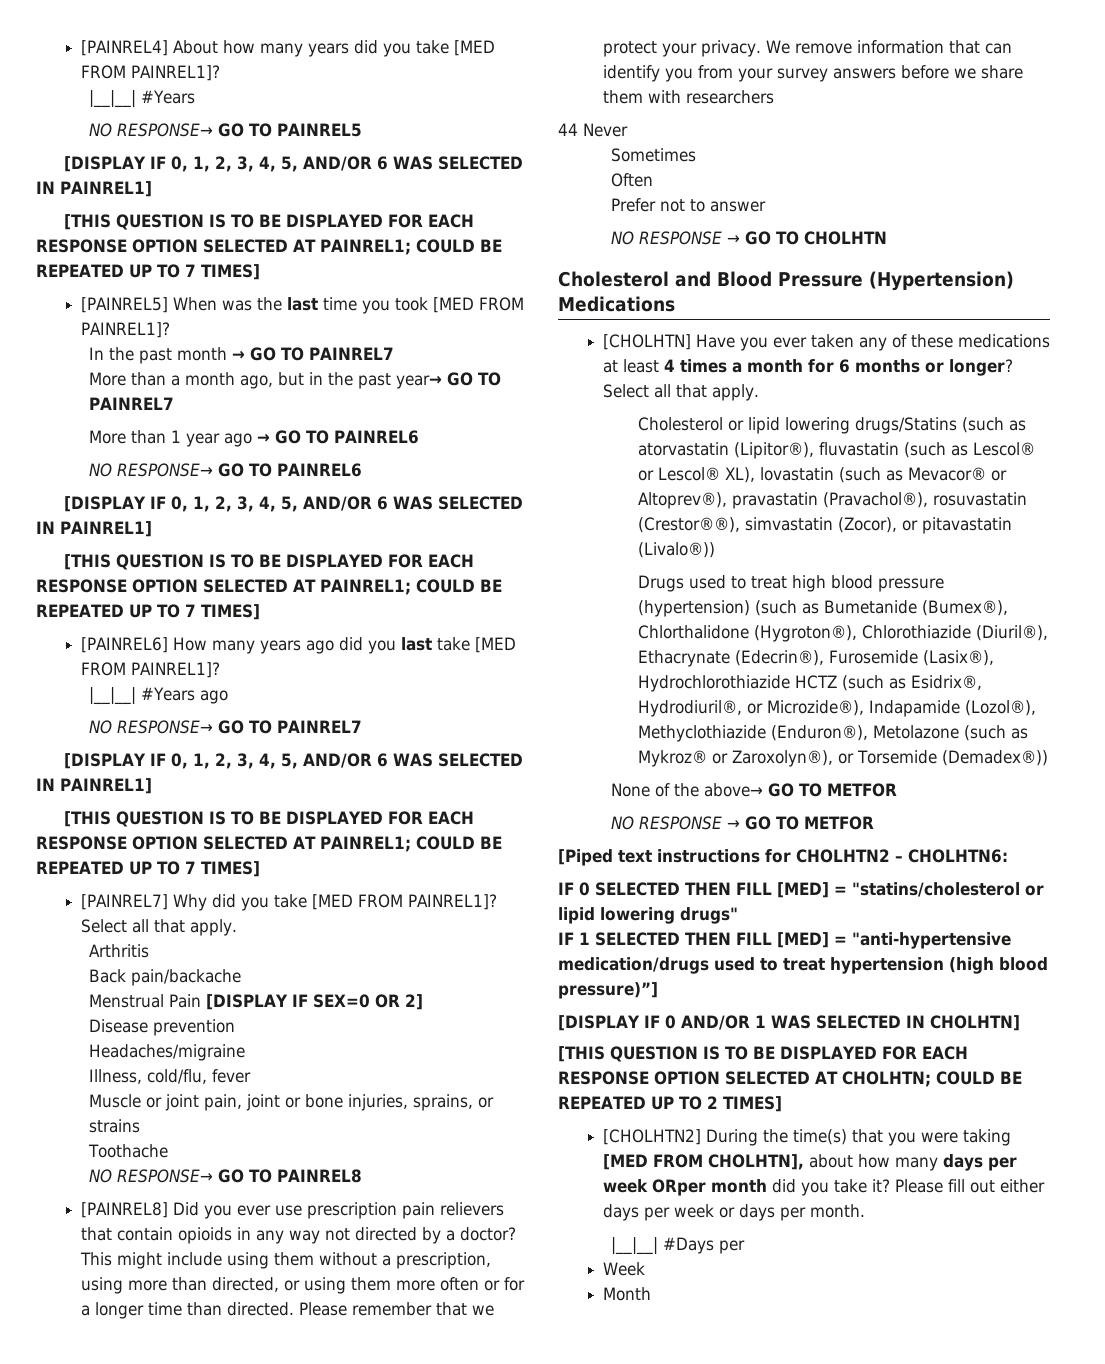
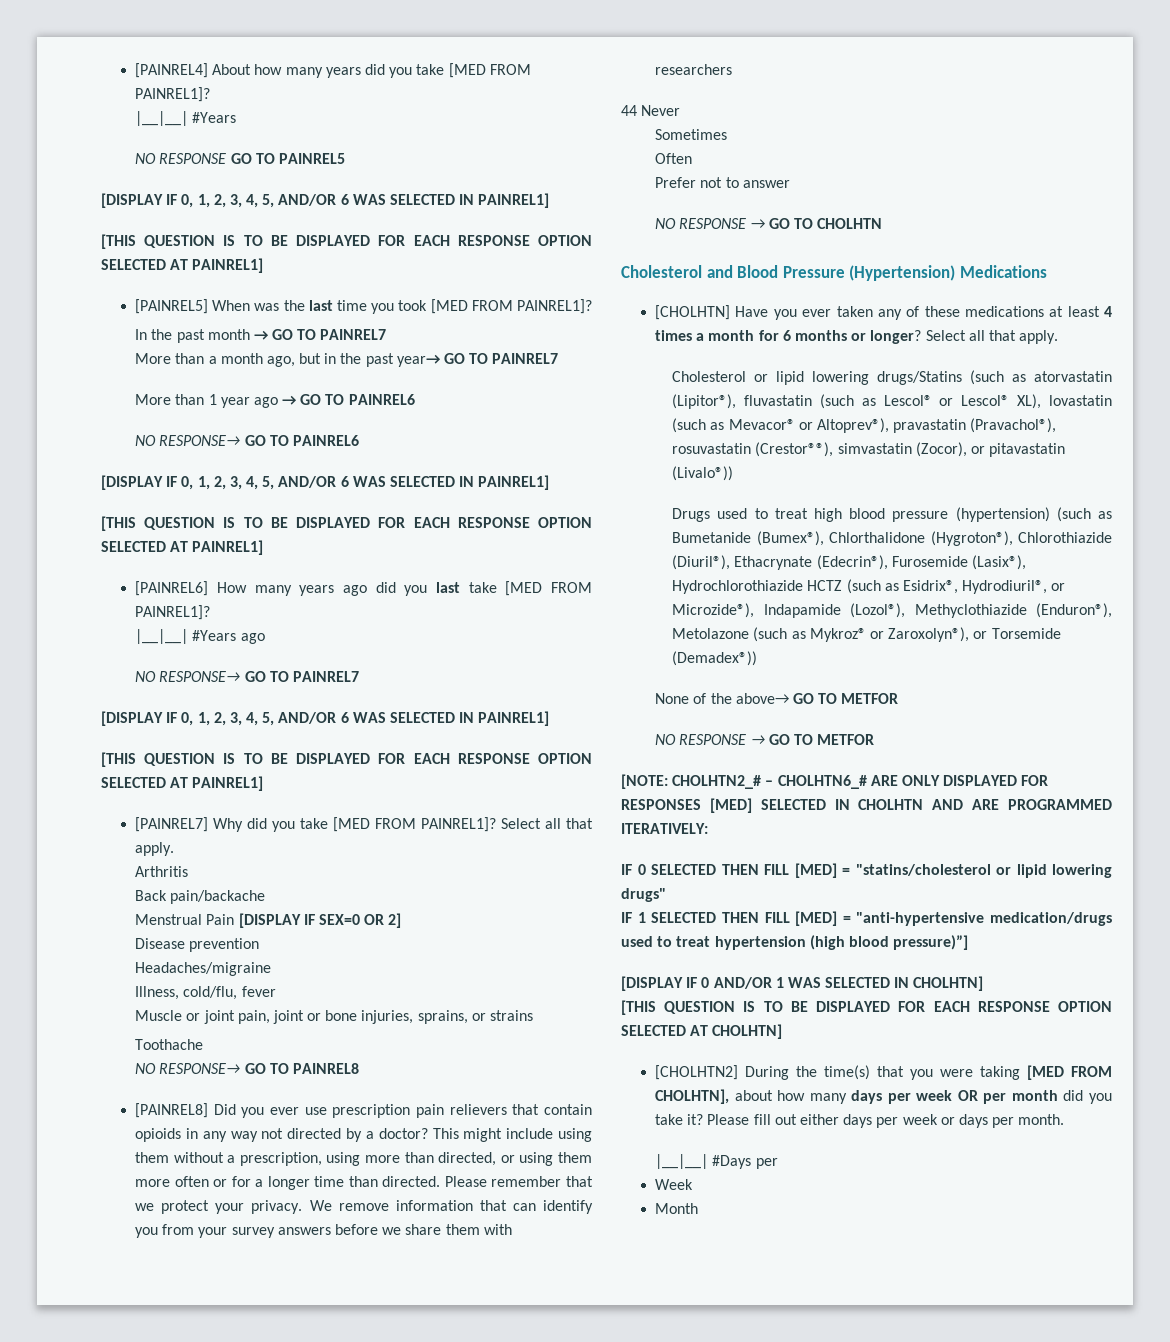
- NO RESPONSE→ GO TO PAINREL5
+ NO RESPONSE GO TO PAINREL5
  [DISPLAY IF 0, 1, 2, 3, 4, 5, AND/OR 6 WAS SELECTED IN PAINREL1]
- [THIS QUESTION IS TO BE DISPLAYED FOR EACH RESPONSE OPTION SELECTED AT PAINREL1; COULD BE REPEATED UP TO 7 TIMES]
+ [THIS QUESTION IS TO BE DISPLAYED FOR EACH RESPONSE OPTION SELECTED AT PAINREL1]
  NO RESPONSE→ GO TO PAINREL6
  [DISPLAY IF 0, 1, 2, 3, 4, 5, AND/OR 6 WAS SELECTED IN PAINREL1]
- [THIS QUESTION IS TO BE DISPLAYED FOR EACH RESPONSE OPTION SELECTED AT PAINREL1; COULD BE REPEATED UP TO 7 TIMES]
+ [THIS QUESTION IS TO BE DISPLAYED FOR EACH RESPONSE OPTION SELECTED AT PAINREL1]
  NO RESPONSE→ GO TO PAINREL7
  [DISPLAY IF 0, 1, 2, 3, 4, 5, AND/OR 6 WAS SELECTED IN PAINREL1]
- [THIS QUESTION IS TO BE DISPLAYED FOR EACH RESPONSE OPTION SELECTED AT PAINREL1; COULD BE REPEATED UP TO 7 TIMES]
+ [THIS QUESTION IS TO BE DISPLAYED FOR EACH RESPONSE OPTION SELECTED AT PAINREL1]
- [Piped text instructions for CHOLHTN2 – CHOLHTN6:
+ [NOTE: CHOLHTN2_# – CHOLHTN6_# ARE ONLY DISPLAYED FOR RESPONSES [MED] SELECTED IN CHOLHTN AND ARE PROGRAMMED ITERATIVELY:
- [THIS QUESTION IS TO BE DISPLAYED FOR EACH RESPONSE OPTION SELECTED AT CHOLHTN; COULD BE REPEATED UP TO 2 TIMES]
+ [THIS QUESTION IS TO BE DISPLAYED FOR EACH RESPONSE OPTION SELECTED AT CHOLHTN]
- [CHOLHTN2] During the time(s) that you were taking [MED FROM CHOLHTN], about how many days per week ORper month did you take it?
+ [CHOLHTN2] During the time(s) that you were taking [MED FROM CHOLHTN], about how many days per week OR per month did you take it?

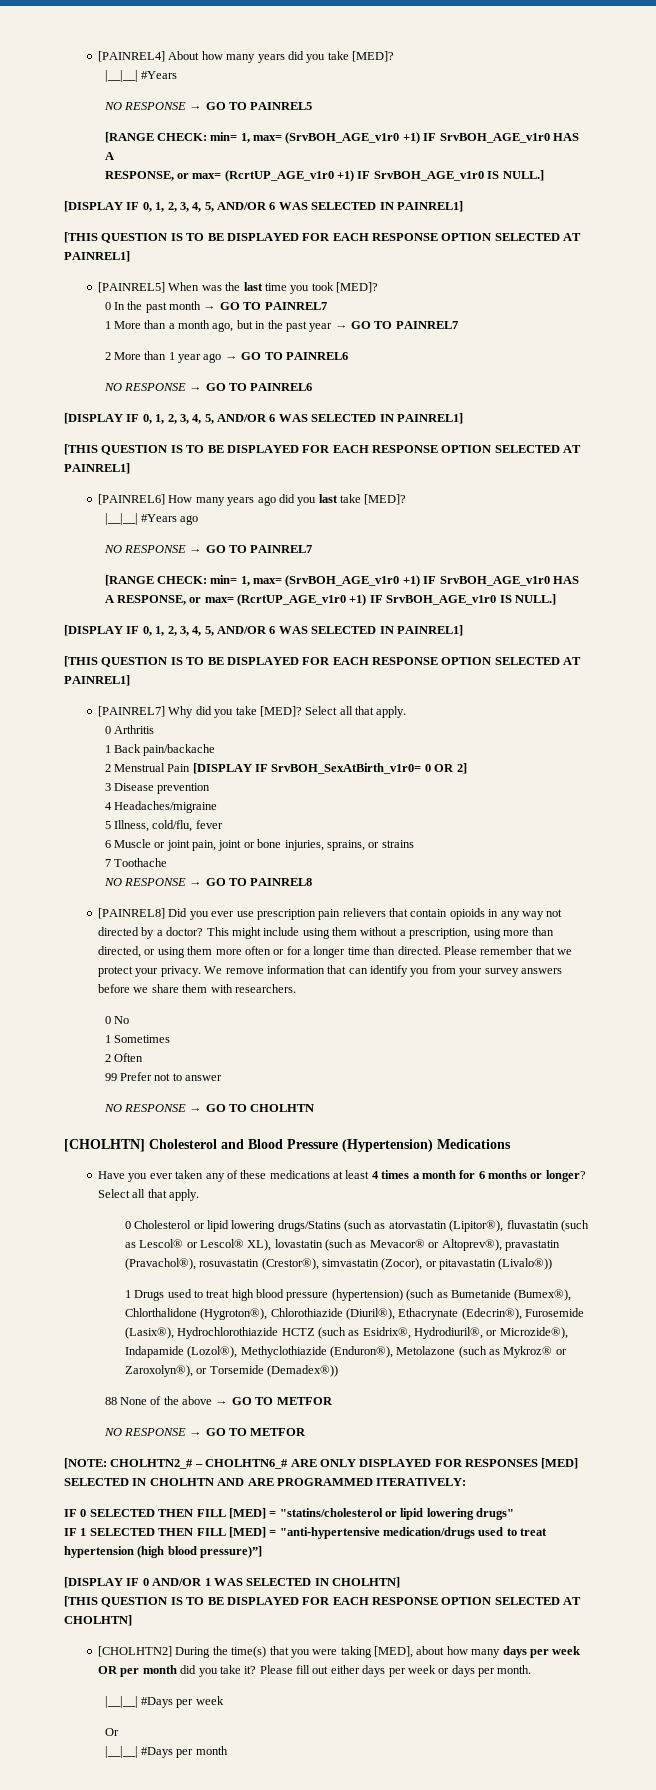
- [PAINREL4] About how many years did you take [MED FROM PAINREL1]?
+ [PAINREL4] About how many years did you take [MED]?
- NO RESPONSE GO TO PAINREL5
+ NO RESPONSE → GO TO PAINREL5
+ [RANGE CHECK: min= 1, max= (SrvBOH_AGE_v1r0 +1) IF SrvBOH_AGE_v1r0 HAS A
+ RESPONSE, or max= (RcrtUP_AGE_v1r0 +1) IF SrvBOH_AGE_v1r0 IS NULL.]
- [PAINREL5] When was the last time you took [MED FROM PAINREL1]?
- In the past month → GO TO PAINREL7
+ [PAINREL5] When was the last time you took [MED]?
+ 0 In the past month → GO TO PAINREL7
- More than a month ago, but in the past year→ GO TO PAINREL7
- More than 1 year ago → GO TO PAINREL6
+ 1 More than a month ago, but in the past year → GO TO PAINREL7
+ 2 More than 1 year ago → GO TO PAINREL6
- NO RESPONSE→ GO TO PAINREL6
+ NO RESPONSE → GO TO PAINREL6
- [PAINREL6] How many years ago did you last take [MED FROM PAINREL1]?
+ [PAINREL6] How many years ago did you last take [MED]?
- NO RESPONSE→ GO TO PAINREL7
+ NO RESPONSE → GO TO PAINREL7
+ [RANGE CHECK: min= 1, max= (SrvBOH_AGE_v1r0 +1) IF SrvBOH_AGE_v1r0 HAS A RESPONSE, or max= (RcrtUP_AGE_v1r0 +1) IF SrvBOH_AGE_v1r0 IS NULL.]
- [PAINREL7] Why did you take [MED FROM PAINREL1]? Select all that apply.
- Arthritis
+ [PAINREL7] Why did you take [MED]? Select all that apply.
+ 0 Arthritis
- Back pain/backache
+ 1 Back pain/backache
- Menstrual Pain [DISPLAY IF SEX=0 OR 2]
+ 2 Menstrual Pain [DISPLAY IF SrvBOH_SexAtBirth_v1r0= 0 OR 2]
- Disease prevention
+ 3 Disease prevention
- Headaches/migraine
+ 4 Headaches/migraine
- Illness, cold/flu, fever
+ 5 Illness, cold/flu, fever
- Muscle or joint pain, joint or bone injuries, sprains, or strains
+ 6 Muscle or joint pain, joint or bone injuries, sprains, or strains
- Toothache
+ 7 Toothache
- NO RESPONSE→ GO TO PAINREL8
+ NO RESPONSE → GO TO PAINREL8
- We remove information that can identify you from your survey answers before we share them with researchers
- 44 Never
- Sometimes
+ We remove information that can identify you from your survey answers before we share them with researchers.
+ 0 No
+ 1 Sometimes
- Often
+ 2 Often
- Prefer not to answer
+ 99 Prefer not to answer
- Cholesterol and Blood Pressure (Hypertension) Medications
+ [CHOLHTN] Cholesterol and Blood Pressure (Hypertension) Medications
- [CHOLHTN] Have you ever taken any of these medications at least 4 times a month for 6 months or longer?
+ Have you ever taken any of these medications at least 4 times a month for 6 months or longer?
- Cholesterol or lipid lowering drugs/Statins (such as atorvastatin (Lipitor®), fluvastatin (such as Lescol® or Lescol® XL), lovastatin (such as Mevacor® or Altoprev®), pravastatin (Pravachol®), rosuvastatin (Crestor®®), simvastatin (Zocor), or pitavastatin (Livalo®))
+ 0 Cholesterol or lipid lowering drugs/Statins (such as atorvastatin (Lipitor®), fluvastatin (such as Lescol® or Lescol® XL), lovastatin (such as Mevacor® or Altoprev®), pravastatin (Pravachol®), rosuvastatin (Crestor®), simvastatin (Zocor), or pitavastatin (Livalo®))
- Drugs used to treat high blood pressure (hypertension) (such as Bumetanide (Bumex®), Chlorthalidone (Hygroton®), Chlorothiazide (Diuril®), Ethacrynate (Edecrin®), Furosemide (Lasix®), Hydrochlorothiazide HCTZ (such as Esidrix®, Hydrodiuril®, or Microzide®), Indapamide (Lozol®), Methyclothiazide (Enduron®), Metolazone (such as Mykroz® or Zaroxolyn®), or Torsemide (Demadex®))
+ 1 Drugs used to treat high blood pressure (hypertension) (such as Bumetanide (Bumex®), Chlorthalidone (Hygroton®), Chlorothiazide (Diuril®), Ethacrynate (Edecrin®), Furosemide (Lasix®), Hydrochlorothiazide HCTZ (such as Esidrix®, Hydrodiuril®, or Microzide®), Indapamide (Lozol®), Methyclothiazide (Enduron®), Metolazone (such as Mykroz® or Zaroxolyn®), or Torsemide (Demadex®))
- None of the above→ GO TO METFOR
+ 88 None of the above → GO TO METFOR
- [CHOLHTN2] During the time(s) that you were taking [MED FROM CHOLHTN], about how many days per week OR per month did you take it?
+ [CHOLHTN2] During the time(s) that you were taking [MED], about how many days per week OR per month did you take it?
- |__|__| #Days per
- Week
- Month
+ |__|__| #Days per week
+ Or
+ |__|__| #Days per month

